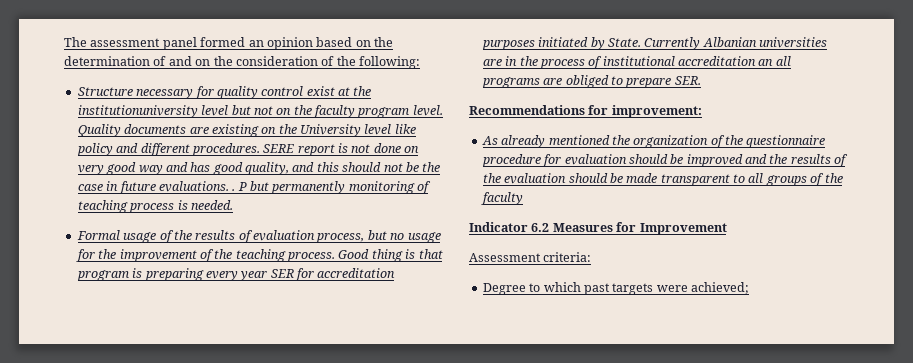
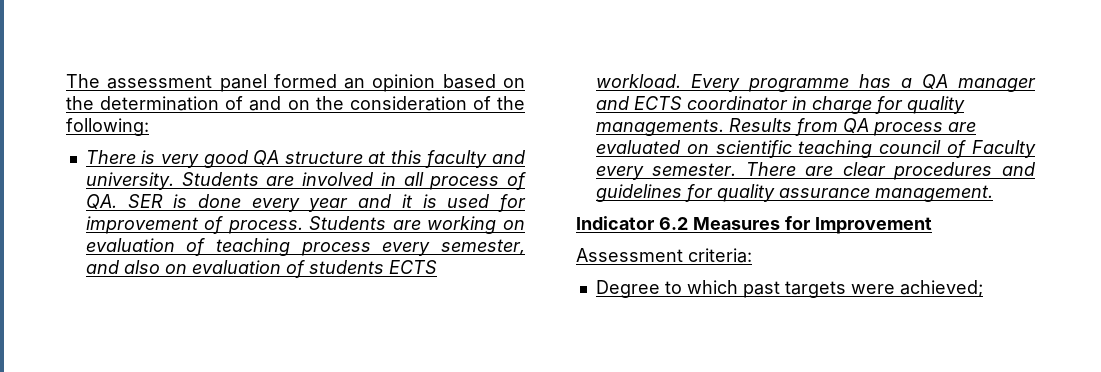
- Structure necessary for quality control exist at the institutionuniversity level but not on the faculty program level. Quality documents are existing on the University level like policy and different procedures. SERE report is not done on very good way and has good quality, and this should not be the case in future evaluations. . P but permanently monitoring of teaching process is needed.
- Formal usage of the results of evaluation process, but no usage for the improvement of the teaching process. Good thing is that program is preparing every year SER for accreditation purposes initiated by State. Currently Albanian universities are in the process of institutional accreditation an all programs are obliged to prepare SER.
- Recommendations for improvement:
- As already mentioned the organization of the questionnaire procedure for evaluation should be improved and the results of the evaluation should be made transparent to all groups of the faculty
+ There is very good QA structure at this faculty and university. Students are involved in all process of QA. SER is done every year and it is used for improvement of process. Students are working on evaluation of teaching process every semester, and also on evaluation of students ECTS workload. Every programme has a QA manager and ECTS coordinator in charge for quality managements. Results from QA process are evaluated on scientific teaching council of Faculty every semester. There are clear procedures and guidelines for quality assurance management.

